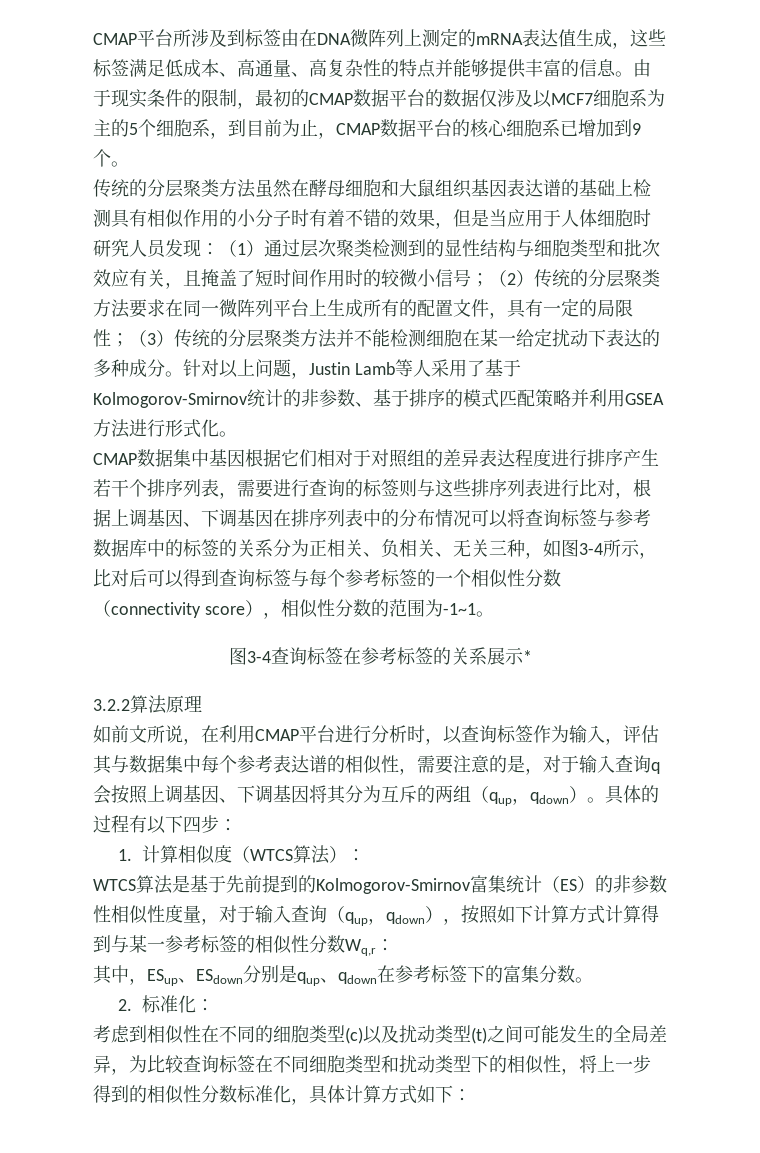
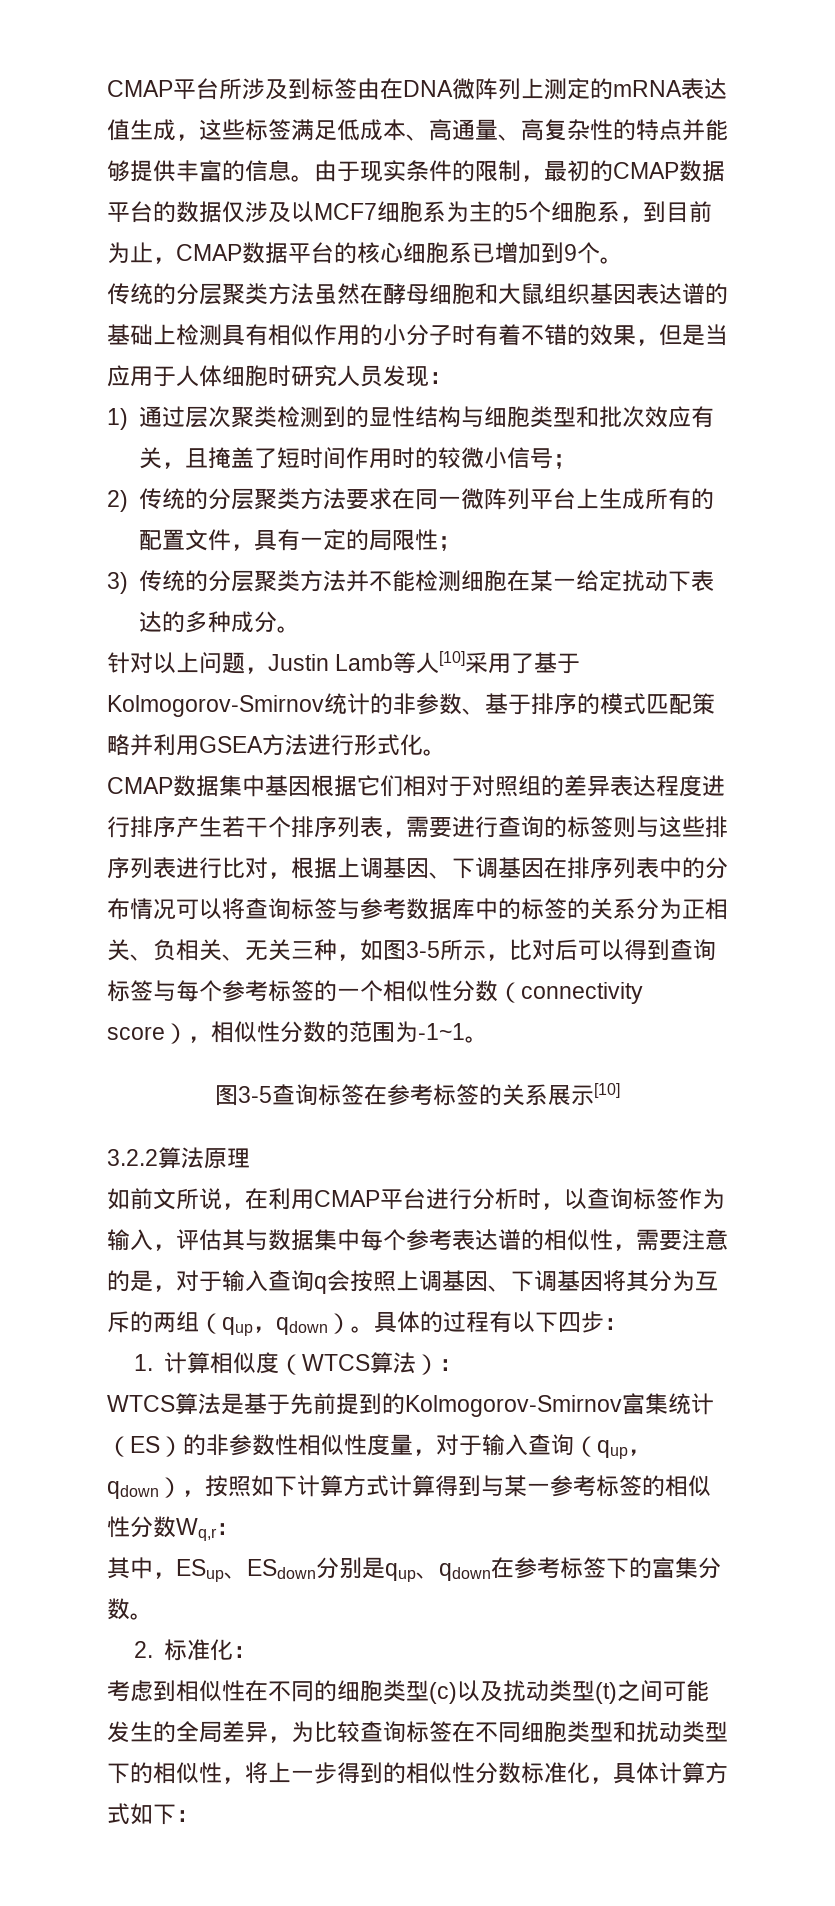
- 传统的分层聚类方法虽然在酵母细胞和大鼠组织基因表达谱的基础上检测具有相似作用的小分子时有着不错的效果，但是当应用于人体细胞时研究人员发现：（1）通过层次聚类检测到的显性结构与细胞类型和批次效应有关，且掩盖了短时间作用时的较微小信号；（2）传统的分层聚类方法要求在同一微阵列平台上生成所有的配置文件，具有一定的局限性；（3）传统的分层聚类方法并不能检测细胞在某一给定扰动下表达的多种成分。针对以上问题，Justin Lamb等人采用了基于Kolmogorov-Smirnov统计的非参数、基于排序的模式匹配策略并利用GSEA方法进行形式化。
+ 传统的分层聚类方法虽然在酵母细胞和大鼠组织基因表达谱的基础上检测具有相似作用的小分子时有着不错的效果，但是当应用于人体细胞时研究人员发现：
+ 1)通过层次聚类检测到的显性结构与细胞类型和批次效应有关，且掩盖了短时间作用时的较微小信号；
+ 2)传统的分层聚类方法要求在同一微阵列平台上生成所有的配置文件，具有一定的局限性；
+ 3)传统的分层聚类方法并不能检测细胞在某一给定扰动下表达的多种成分。
+ 针对以上问题，Justin Lamb等人[10]采用了基于Kolmogorov-Smirnov统计的非参数、基于排序的模式匹配策略并利用GSEA方法进行形式化。
- CMAP数据集中基因根据它们相对于对照组的差异表达程度进行排序产生若干个排序列表，需要进行查询的标签则与这些排序列表进行比对，根据上调基因、下调基因在排序列表中的分布情况可以将查询标签与参考数据库中的标签的关系分为正相关、负相关、无关三种，如图3-4所示，比对后可以得到查询标签与每个参考标签的一个相似性分数（connectivity score），相似性分数的范围为-1~1。
+ CMAP数据集中基因根据它们相对于对照组的差异表达程度进行排序产生若干个排序列表，需要进行查询的标签则与这些排序列表进行比对，根据上调基因、下调基因在排序列表中的分布情况可以将查询标签与参考数据库中的标签的关系分为正相关、负相关、无关三种，如图3-5所示，比对后可以得到查询标签与每个参考标签的一个相似性分数（connectivity score），相似性分数的范围为-1~1。
- 图3-4查询标签在参考标签的关系展示*
+ 图3-5查询标签在参考标签的关系展示[10]

